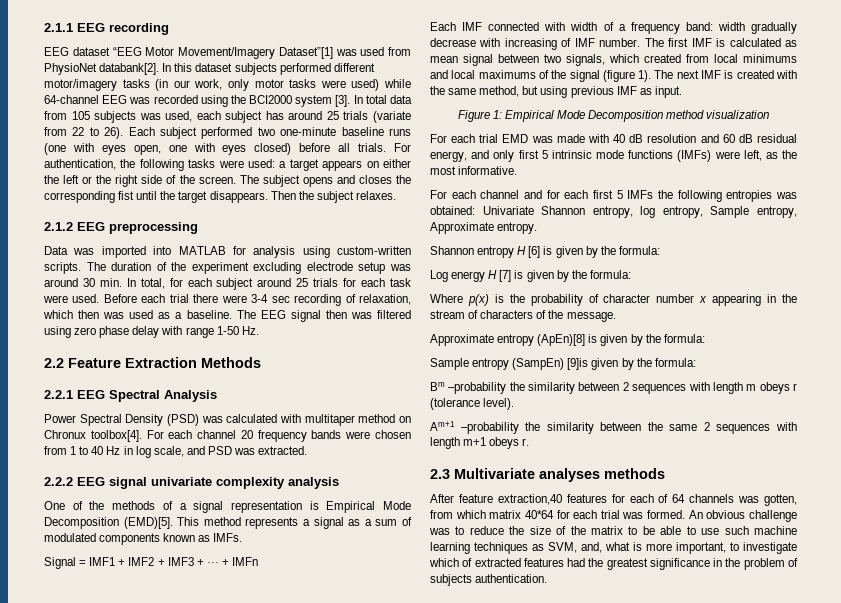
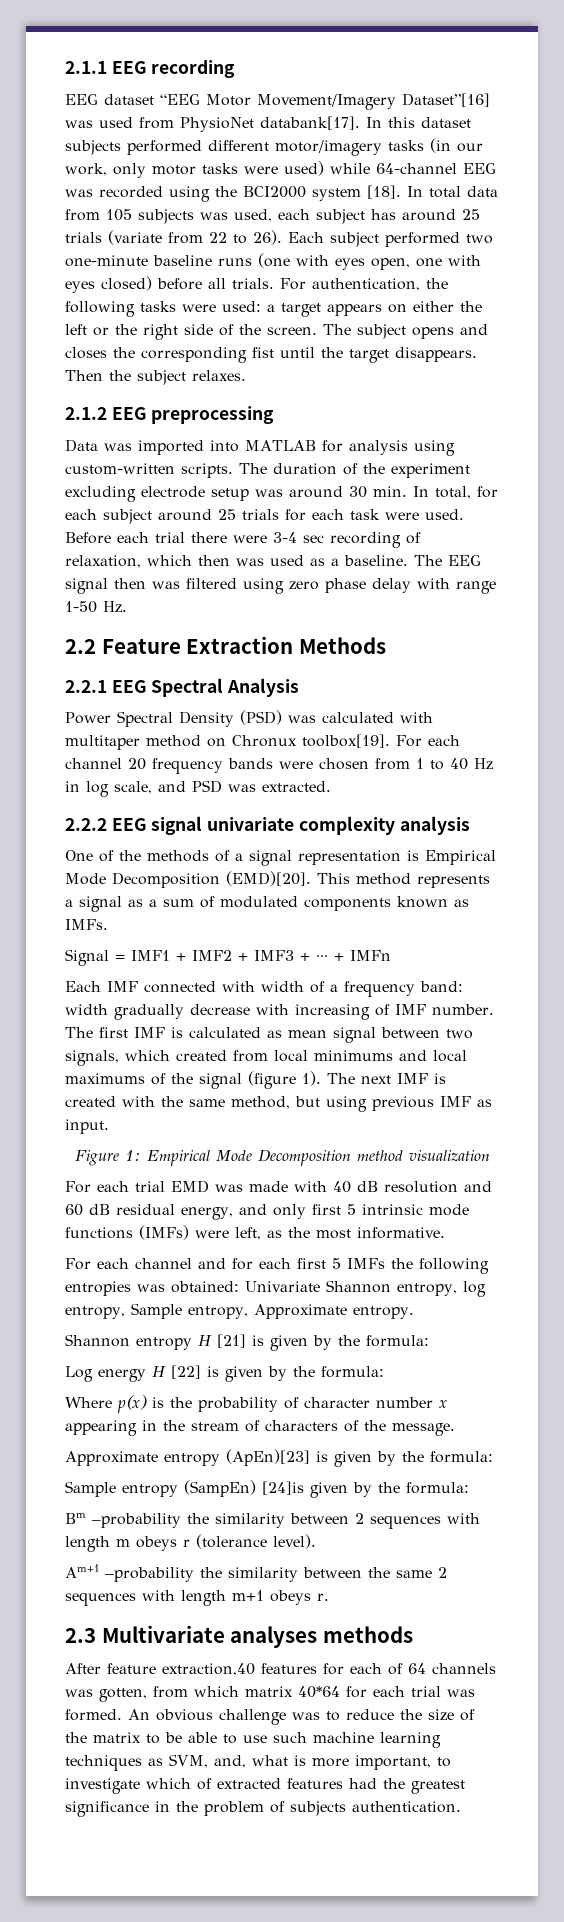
- EEG dataset “EEG Motor Movement/Imagery Dataset”[1] was used from PhysioNet databank[2].
+ EEG dataset “EEG Motor Movement/Imagery Dataset”[16] was used from PhysioNet databank[17].
- In this dataset subjects performed different motor/imagery tasks (in our work, only motor tasks were used) while 64-channel EEG was recorded using the BCI2000 system [3].
+ In this dataset subjects performed different motor/imagery tasks (in our work, only motor tasks were used) while 64-channel EEG was recorded using the BCI2000 system [18].
- Power Spectral Density (PSD) was calculated with multitaper method on Chronux toolbox[4].
+ Power Spectral Density (PSD) was calculated with multitaper method on Chronux toolbox[19].
- One of the methods of a signal representation is Empirical Mode Decomposition (EMD)[5].
+ One of the methods of a signal representation is Empirical Mode Decomposition (EMD)[20].
- Shannon entropy H [6] is given by the formula:
+ Shannon entropy H [21] is given by the formula:
- Log energy H [7] is given by the formula:
+ Log energy H [22] is given by the formula:
- Approximate entropy (ApEn)[8] is given by the formula:
+ Approximate entropy (ApEn)[23] is given by the formula:
- Sample entropy (SampEn) [9]is given by the formula:
+ Sample entropy (SampEn) [24]is given by the formula:

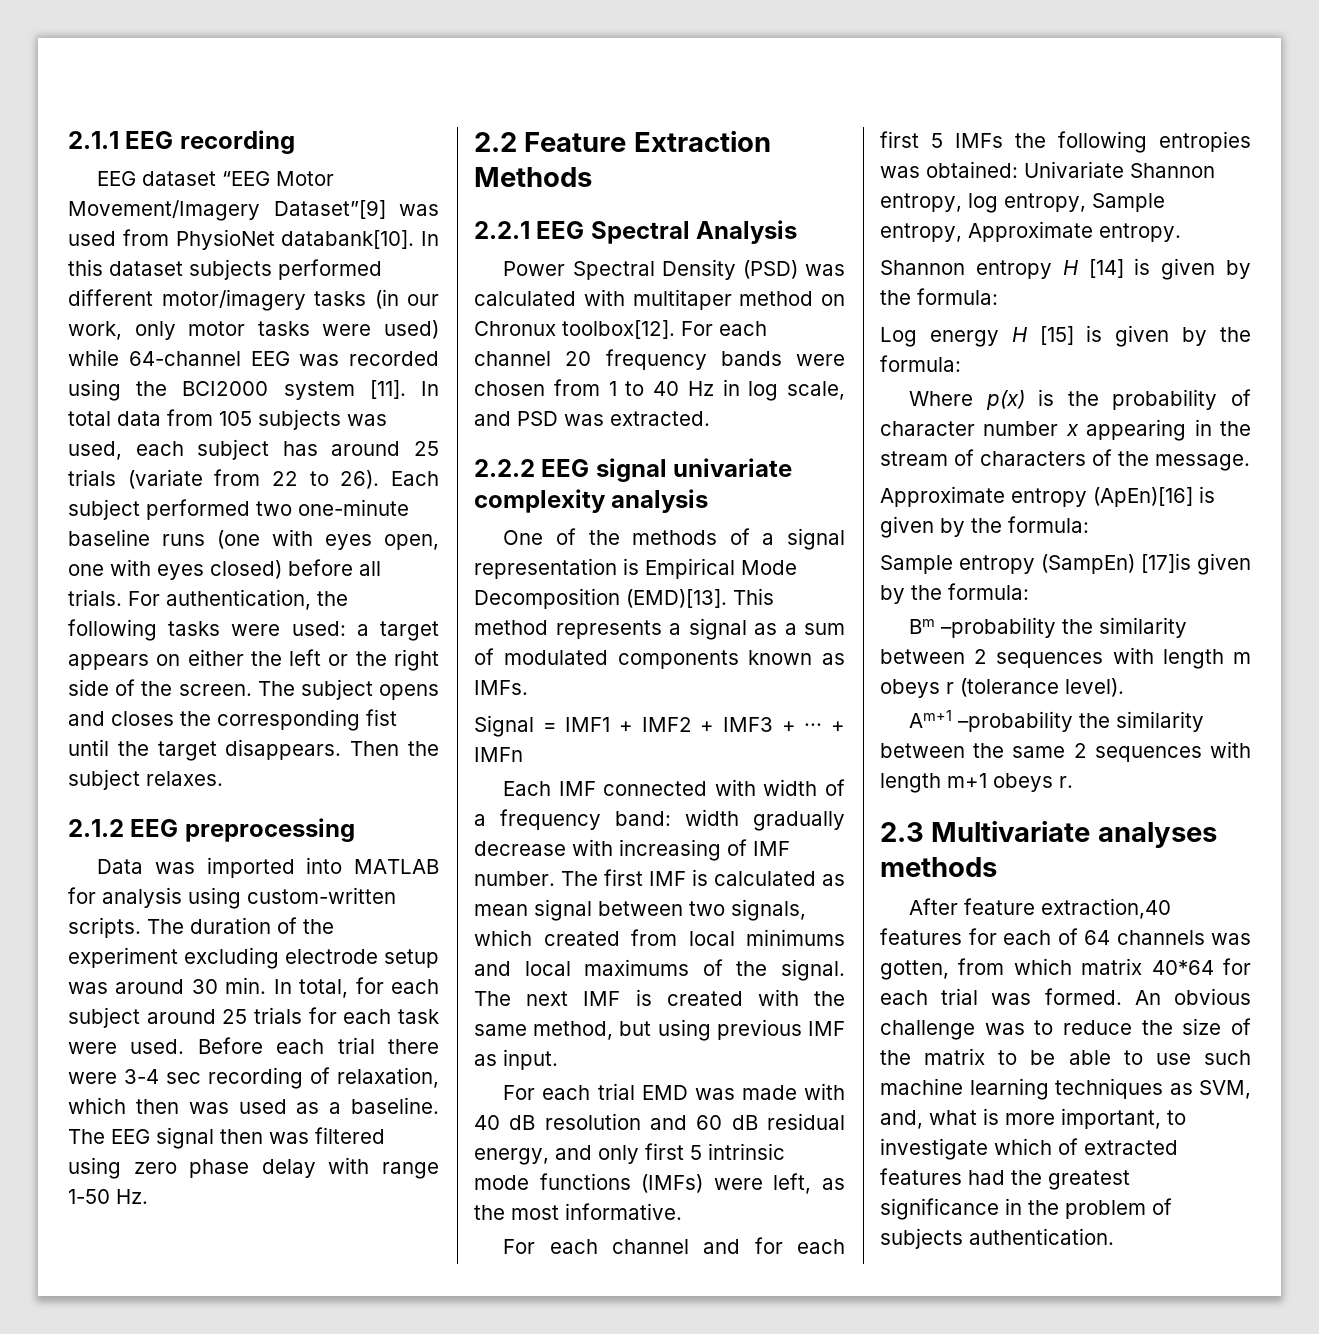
- EEG dataset “EEG Motor Movement/Imagery Dataset”[16] was used from PhysioNet databank[17].
+ EEG dataset “EEG Motor Movement/Imagery Dataset”[9] was used from PhysioNet databank[10].
- In this dataset subjects performed different motor/imagery tasks (in our work, only motor tasks were used) while 64-channel EEG was recorded using the BCI2000 system [18].
+ In this dataset subjects performed different motor/imagery tasks (in our work, only motor tasks were used) while 64-channel EEG was recorded using the BCI2000 system [11].
- Power Spectral Density (PSD) was calculated with multitaper method on Chronux toolbox[19].
+ Power Spectral Density (PSD) was calculated with multitaper method on Chronux toolbox[12].
- One of the methods of a signal representation is Empirical Mode Decomposition (EMD)[20].
+ One of the methods of a signal representation is Empirical Mode Decomposition (EMD)[13].
- The first IMF is calculated as mean signal between two signals, which created from local minimums and local maximums of the signal (figure 1).
+ The first IMF is calculated as mean signal between two signals, which created from local minimums and local maximums of the signal.
- Figure 1: Empirical Mode Decomposition method visualization
- Shannon entropy H [21] is given by the formula:
+ Shannon entropy H [14] is given by the formula:
- Log energy H [22] is given by the formula:
+ Log energy H [15] is given by the formula:
- Approximate entropy (ApEn)[23] is given by the formula:
+ Approximate entropy (ApEn)[16] is given by the formula:
- Sample entropy (SampEn) [24]is given by the formula:
+ Sample entropy (SampEn) [17]is given by the formula:

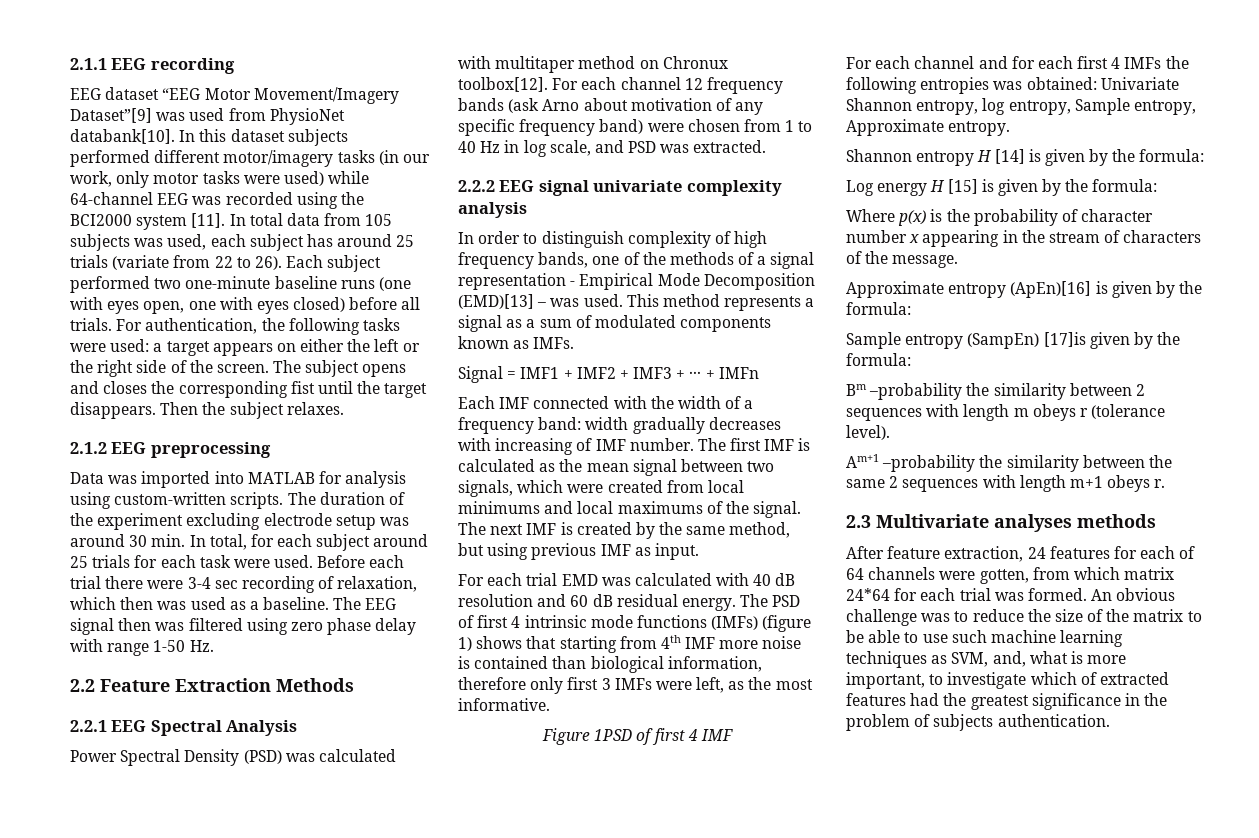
- For each channel 20 frequency bands were chosen from 1 to 40 Hz in log scale, and PSD was extracted.
+ For each channel 12 frequency bands (ask Arno about motivation of any specific frequency band) were chosen from 1 to 40 Hz in log scale, and PSD was extracted.
- One of the methods of a signal representation is Empirical Mode Decomposition (EMD)[13].
+ In order to distinguish complexity of high frequency bands, one of the methods of a signal representation - Empirical Mode Decomposition (EMD)[13] – was used.
- Each IMF connected with width of a frequency band: width gradually decrease with increasing of IMF number.
+ Each IMF connected with the width of a frequency band: width gradually decreases with increasing of IMF number.
- The first IMF is calculated as mean signal between two signals, which created from local minimums and local maximums of the signal.
+ The first IMF is calculated as the mean signal between two signals, which were created from local minimums and local maximums of the signal.
- The next IMF is created with the same method, but using previous IMF as input.
+ The next IMF is created by the same method, but using previous IMF as input.
- For each trial EMD was made with 40 dB resolution and 60 dB residual energy, and only first 5 intrinsic mode functions (IMFs) were left, as the most informative.
+ For each trial EMD was calculated with 40 dB resolution and 60 dB residual energy. The PSD of first 4 intrinsic mode functions (IMFs) (figure 1) shows that starting from 4th IMF more noise is contained than biological information, therefore only first 3 IMFs were left, as the most informative.
+ Figure 1PSD of first 4 IMF
- For each channel and for each first 5 IMFs the following entropies was obtained: Univariate Shannon entropy, log entropy, Sample entropy, Approximate entropy.
+ For each channel and for each first 4 IMFs the following entropies was obtained: Univariate Shannon entropy, log entropy, Sample entropy, Approximate entropy.
- After feature extraction,40 features for each of 64 channels was gotten, from which matrix 40*64 for each trial was formed.
+ After feature extraction, 24 features for each of 64 channels were gotten, from which matrix 24*64 for each trial was formed.

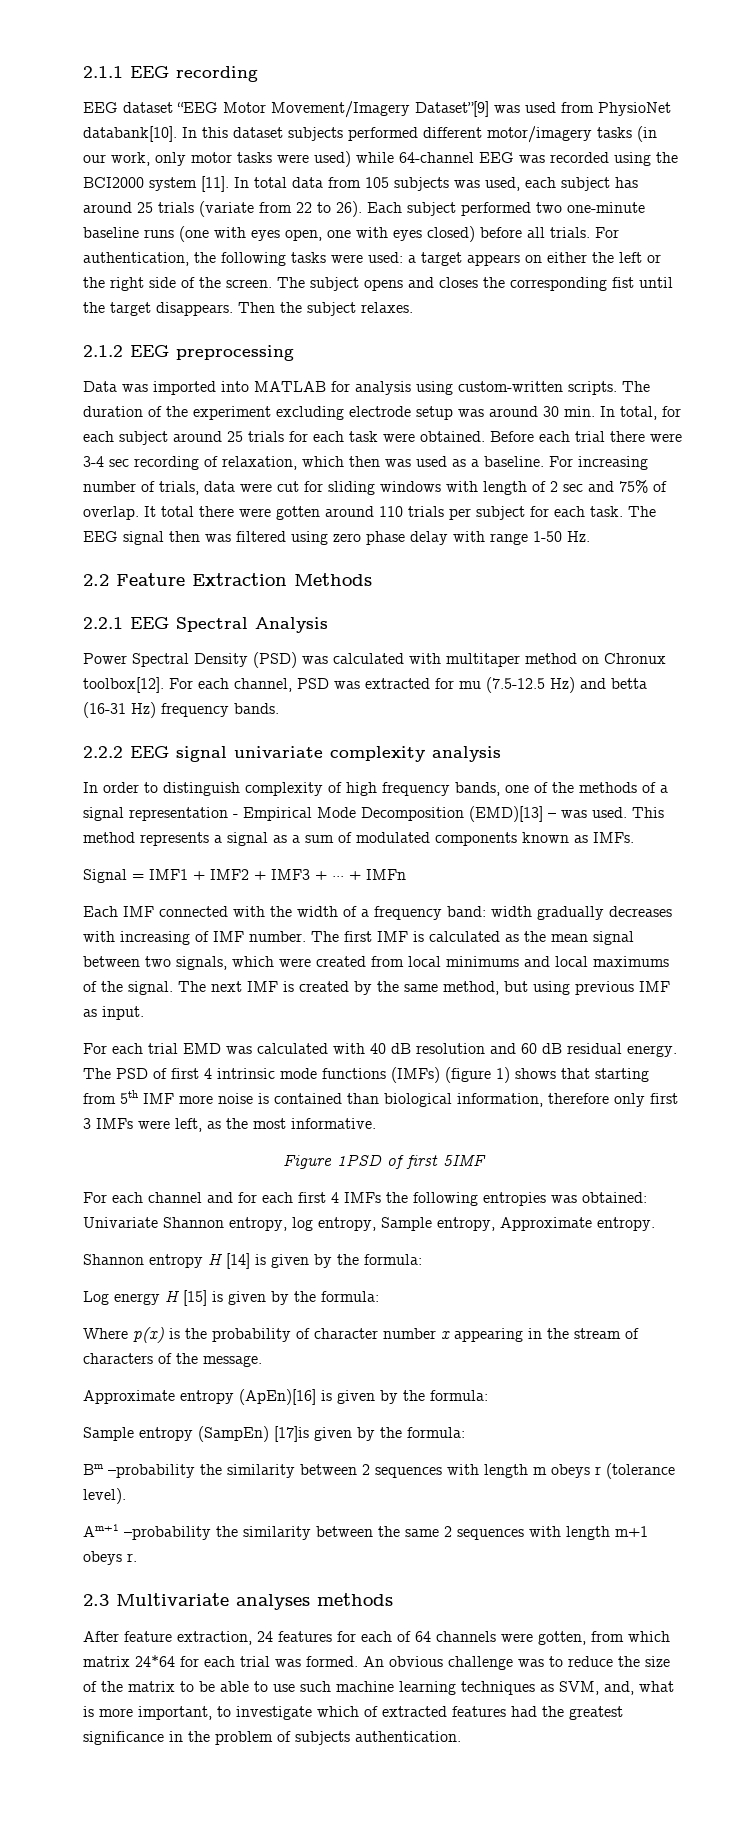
- The duration of the experiment excluding electrode setup was around 30 min. In total, for each subject around 25 trials for each task were used.
+ The duration of the experiment excluding electrode setup was around 30 min. In total, for each subject around 25 trials for each task were obtained.
+ For increasing number of trials, data were cut for sliding windows with length of 2 sec and 75% of overlap. It total there were gotten around 110 trials per subject for each task.
- For each channel 12 frequency bands (ask Arno about motivation of any specific frequency band) were chosen from 1 to 40 Hz in log scale, and PSD was extracted.
+ For each channel, PSD was extracted for mu (7.5-12.5 Hz) and betta (16-31 Hz) frequency bands.
- The PSD of first 4 intrinsic mode functions (IMFs) (figure 1) shows that starting from 4th IMF more noise is contained than biological information, therefore only first 3 IMFs were left, as the most informative.
+ The PSD of first 4 intrinsic mode functions (IMFs) (figure 1) shows that starting from 5th IMF more noise is contained than biological information, therefore only first 3 IMFs were left, as the most informative.
- Figure 1PSD of first 4 IMF
+ Figure 1PSD of first 5IMF

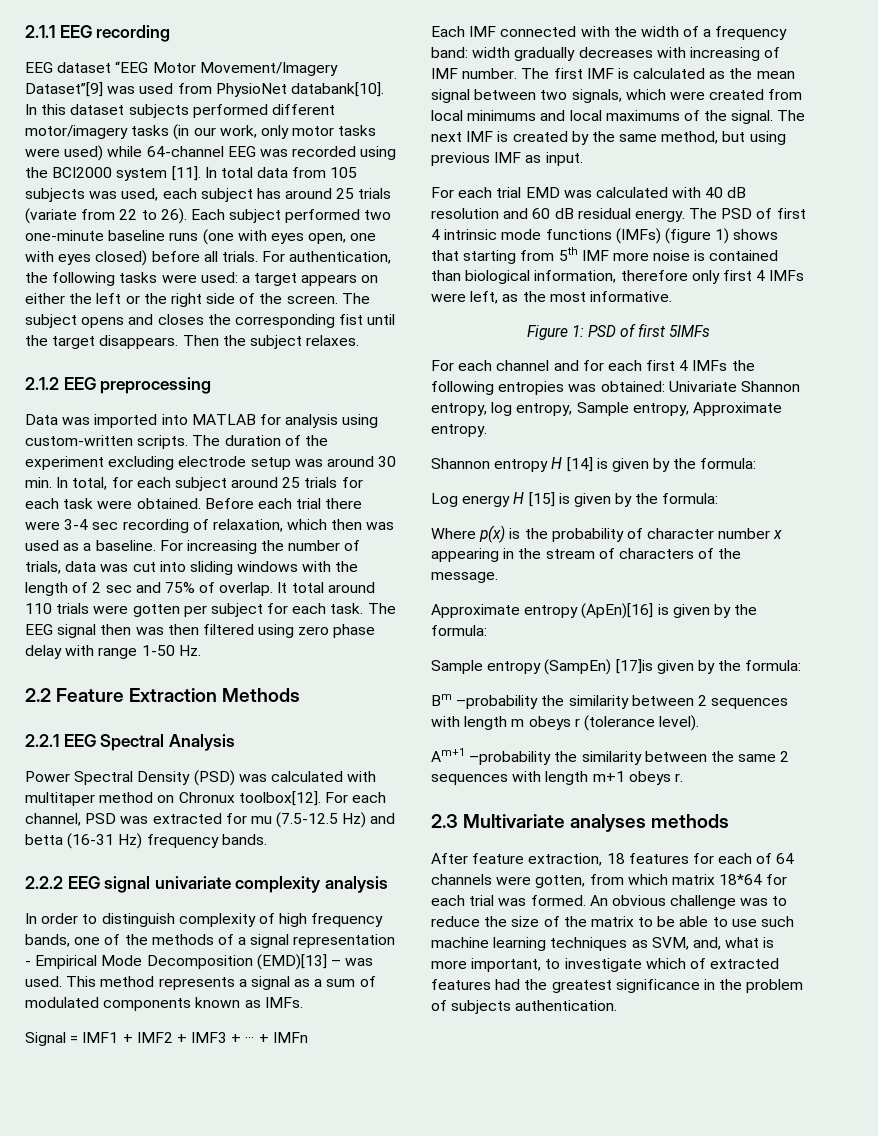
- For increasing number of trials, data were cut for sliding windows with length of 2 sec and 75% of overlap.
+ For increasing the number of trials, data was cut into sliding windows with the length of 2 sec and 75% of overlap.
- It total there were gotten around 110 trials per subject for each task.
+ It total around 110 trials were gotten per subject for each task.
- The EEG signal then was filtered using zero phase delay with range 1-50 Hz.
+ The EEG signal then was then filtered using zero phase delay with range 1-50 Hz.
- The PSD of first 4 intrinsic mode functions (IMFs) (figure 1) shows that starting from 5th IMF more noise is contained than biological information, therefore only first 3 IMFs were left, as the most informative.
+ The PSD of first 4 intrinsic mode functions (IMFs) (figure 1) shows that starting from 5th IMF more noise is contained than biological information, therefore only first 4 IMFs were left, as the most informative.
- Figure 1PSD of first 5IMF
+ Figure 1: PSD of first 5IMFs
- After feature extraction, 24 features for each of 64 channels were gotten, from which matrix 24*64 for each trial was formed.
+ After feature extraction, 18 features for each of 64 channels were gotten, from which matrix 18*64 for each trial was formed.

